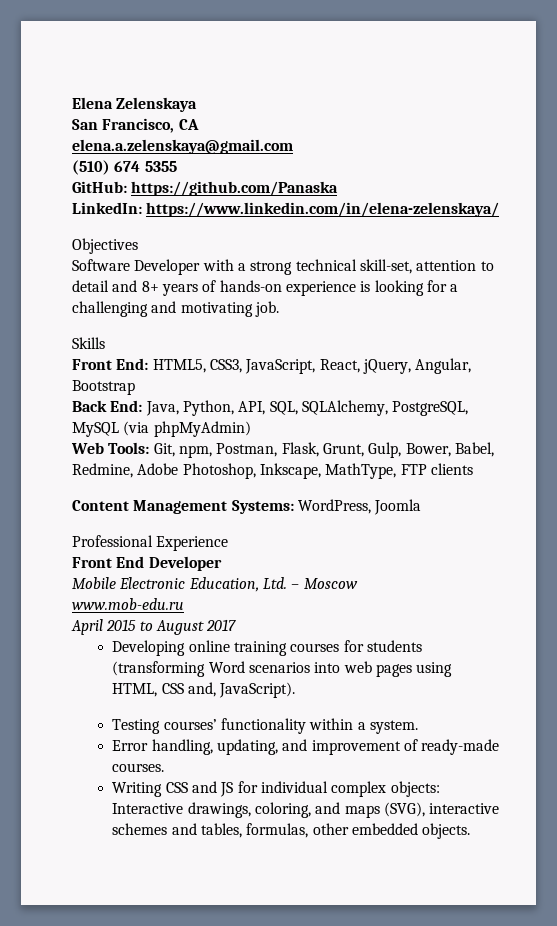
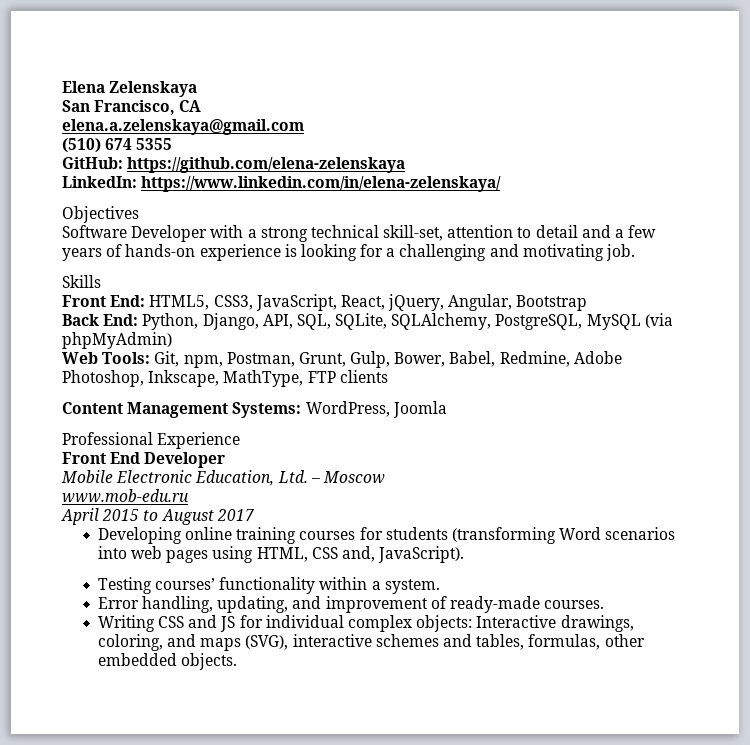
- GitHub: https://github.com/Panaska
+ GitHub: https://github.com/elena-zelenskaya
- Software Developer with a strong technical skill-set, attention to detail and 8+ years of hands-on experience is looking for a challenging and motivating job.
+ Software Developer with a strong technical skill-set, attention to detail and a few years of hands-on experience is looking for a challenging and motivating job.
- Back End: Java, Python, API, SQL, SQLAlchemy, PostgreSQL, MySQL (via phpMyAdmin)
+ Back End: Python, Django, API, SQL, SQLite, SQLAlchemy, PostgreSQL, MySQL (via phpMyAdmin)
- Web Tools: Git, npm, Postman, Flask, Grunt, Gulp, Bower, Babel, Redmine, Adobe Photoshop, Inkscape, MathType, FTP clients
+ Web Tools: Git, npm, Postman, Grunt, Gulp, Bower, Babel, Redmine, Adobe Photoshop, Inkscape, MathType, FTP clients

